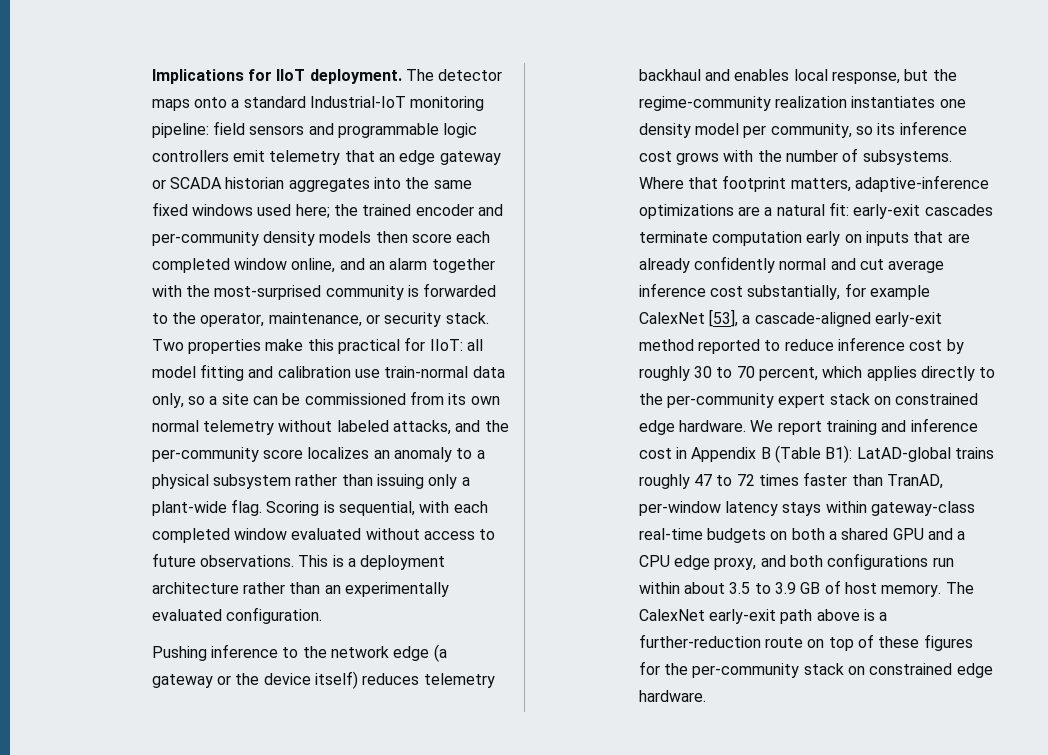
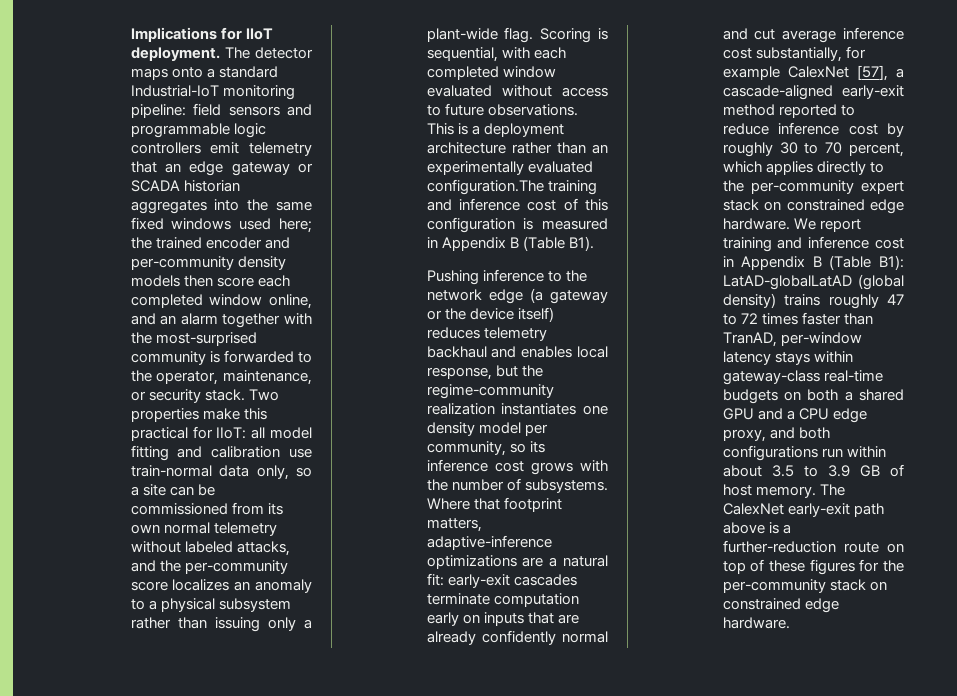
- This is a deployment architecture rather than an experimentally evaluated configuration.
+ This is a deployment architecture rather than an experimentally evaluated configuration.The training and inference cost of this configuration is measured in Appendix B (Table B1).
- Where that footprint matters, adaptive-inference optimizations are a natural fit: early-exit cascades terminate computation early on inputs that are already confidently normal and cut average inference cost substantially, for example CalexNet [53], a cascade-aligned early-exit method reported to reduce inference cost by roughly 30 to 70 percent, which applies directly to the per-community expert stack on constrained edge hardware.
+ Where that footprint matters, adaptive-inference optimizations are a natural fit: early-exit cascades terminate computation early on inputs that are already confidently normal and cut average inference cost substantially, for example CalexNet [57], a cascade-aligned early-exit method reported to reduce inference cost by roughly 30 to 70 percent, which applies directly to the per-community expert stack on constrained edge hardware.
- We report training and inference cost in Appendix B (Table B1): LatAD-global trains roughly 47 to 72 times faster than TranAD, per-window latency stays within gateway-class real-time budgets on both a shared GPU and a CPU edge proxy, and both configurations run within about 3.5 to 3.9 GB of host memory.
+ We report training and inference cost in Appendix B (Table B1): LatAD-globalLatAD (global density) trains roughly 47 to 72 times faster than TranAD, per-window latency stays within gateway-class real-time budgets on both a shared GPU and a CPU edge proxy, and both configurations run within about 3.5 to 3.9 GB of host memory.

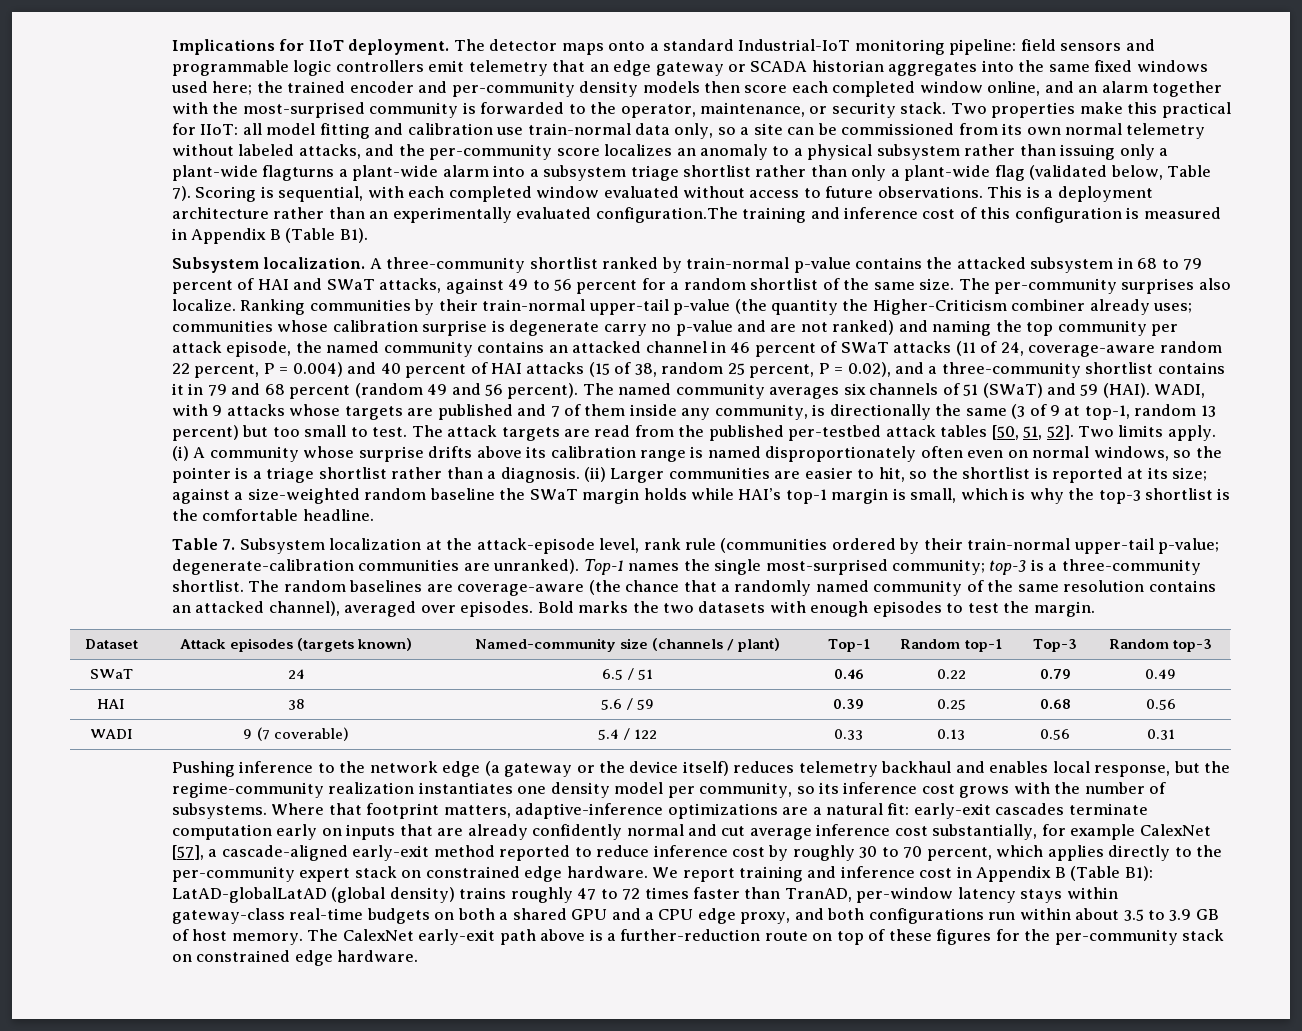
- Two properties make this practical for IIoT: all model fitting and calibration use train-normal data only, so a site can be commissioned from its own normal telemetry without labeled attacks, and the per-community score localizes an anomaly to a physical subsystem rather than issuing only a plant-wide flag.
+ Two properties make this practical for IIoT: all model fitting and calibration use train-normal data only, so a site can be commissioned from its own normal telemetry without labeled attacks, and the per-community score localizes an anomaly to a physical subsystem rather than issuing only a plant-wide flagturns a plant-wide alarm into a subsystem triage shortlist rather than only a plant-wide flag (validated below, Table 7).
+ Subsystem localization. A three-community shortlist ranked by train-normal p-value contains the attacked subsystem in 68 to 79 percent of HAI and SWaT attacks, against 49 to 56 percent for a random shortlist of the same size. The per-community surprises also localize. Ranking communities by their train-normal upper-tail p-value (the quantity the Higher-Criticism combiner already uses; communities whose calibration surprise is degenerate carry no p-value and are not ranked) and naming the top community per attack episode, the named community contains an attacked channel in 46 percent of SWaT attacks (11 of 24, coverage-aware random 22 percent, P = 0.004) and 40 percent of HAI attacks (15 of 38, random 25 percent, P = 0.02), and a three-community shortlist contains it in 79 and 68 percent (random 49 and 56 percent). The named community averages six channels of 51 (SWaT) and 59 (HAI). WADI, with 9 attacks whose targets are published and 7 of them inside any community, is directionally the same (3 of 9 at top-1, random 13 percent) but too small to test. The attack targets are read from the published per-testbed attack tables [50, 51, 52]. Two limits apply. (i) A community whose surprise drifts above its calibration range is named disproportionately often even on normal windows, so the pointer is a triage shortlist rather than a diagnosis. (ii) Larger communities are easier to hit, so the shortlist is reported at its size; against a size-weighted random baseline the SWaT margin holds while HAI’s top-1 margin is small, which is why the top-3 shortlist is the comfortable headline.
+ Table 7. Subsystem localization at the attack-episode level, rank rule (communities ordered by their train-normal upper-tail p-value; degenerate-calibration communities are unranked). Top-1 names the single most-surprised community; top-3 is a three-community shortlist. The random baselines are coverage-aware (the chance that a randomly named community of the same resolution contains an attacked channel), averaged over episodes. Bold marks the two datasets with enough episodes to test the margin.
+ Dataset | Attack episodes (targets known) | Named-community size (channels / plant) | Top-1 | Random top-1 | Top-3 | Random top-3
+ SWaT | 24 | 6.5 / 51 | 0.46 | 0.22 | 0.79 | 0.49
+ HAI | 38 | 5.6 / 59 | 0.39 | 0.25 | 0.68 | 0.56
+ WADI | 9 (7 coverable) | 5.4 / 122 | 0.33 | 0.13 | 0.56 | 0.31

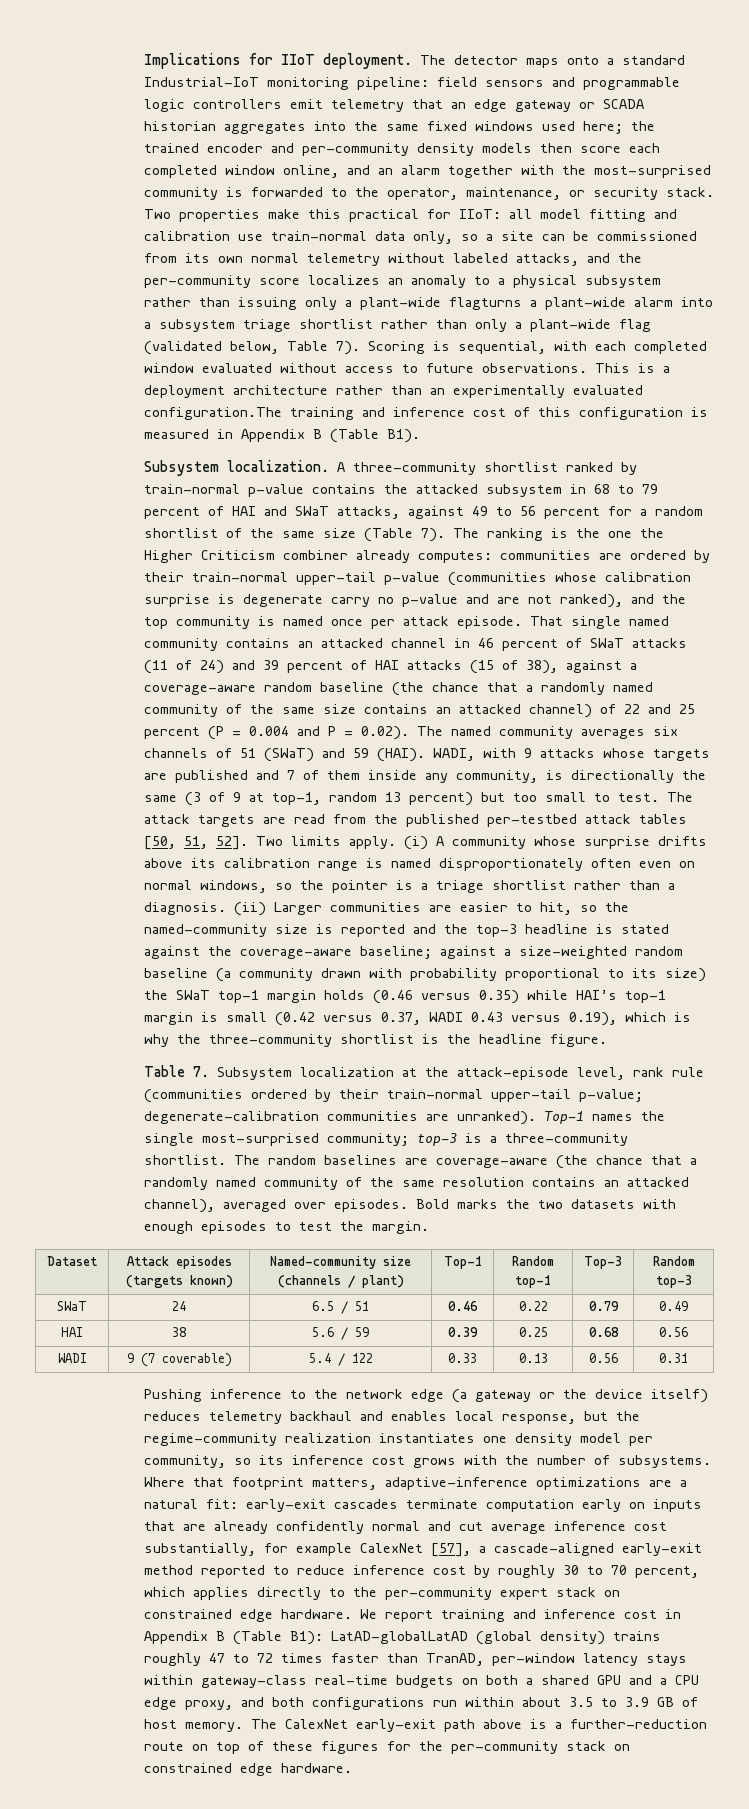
- A three-community shortlist ranked by train-normal p-value contains the attacked subsystem in 68 to 79 percent of HAI and SWaT attacks, against 49 to 56 percent for a random shortlist of the same size. The per-community surprises also localize. Ranking communities by their train-normal upper-tail p-value (the quantity the Higher-Criticism combiner already uses; communities whose calibration surprise is degenerate carry no p-value and are not ranked) and naming the top community per attack episode, the named community contains an attacked channel in 46 percent of SWaT attacks (11 of 24, coverage-aware random 22 percent, P = 0.004) and 40 percent of HAI attacks (15 of 38, random 25 percent, P = 0.02), and a three-community shortlist contains it in 79 and 68 percent (random 49 and 56 percent). The named community averages six channels of 51 (SWaT) and 59 (HAI).
+ A three-community shortlist ranked by train-normal p-value contains the attacked subsystem in 68 to 79 percent of HAI and SWaT attacks, against 49 to 56 percent for a random shortlist of the same size (Table 7). The ranking is the one the Higher Criticism combiner already computes: communities are ordered by their train-normal upper-tail p-value (communities whose calibration surprise is degenerate carry no p-value and are not ranked), and the top community is named once per attack episode. That single named community contains an attacked channel in 46 percent of SWaT attacks (11 of 24) and 39 percent of HAI attacks (15 of 38), against a coverage-aware random baseline (the chance that a randomly named community of the same size contains an attacked channel) of 22 and 25 percent (P = 0.004 and P = 0.02). The named community averages six channels of 51 (SWaT) and 59 (HAI).
- (ii) Larger communities are easier to hit, so the shortlist is reported at its size; against a size-weighted random baseline the SWaT margin holds while HAI’s top-1 margin is small, which is why the top-3 shortlist is the comfortable headline.
+ (ii) Larger communities are easier to hit, so the named-community size is reported and the top-3 headline is stated against the coverage-aware baseline; against a size-weighted random baseline (a community drawn with probability proportional to its size) the SWaT top-1 margin holds (0.46 versus 0.35) while HAI’s top-1 margin is small (0.42 versus 0.37, WADI 0.43 versus 0.19), which is why the three-community shortlist is the headline figure.

